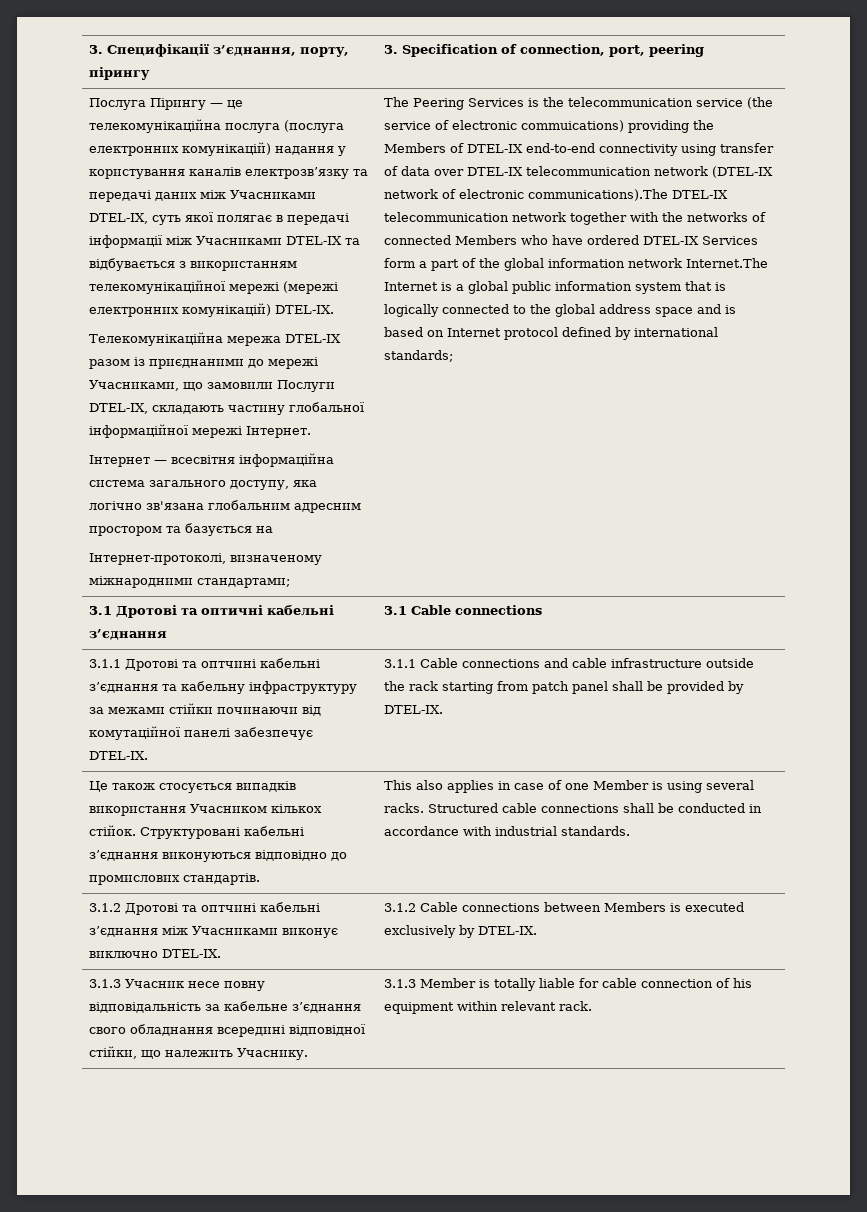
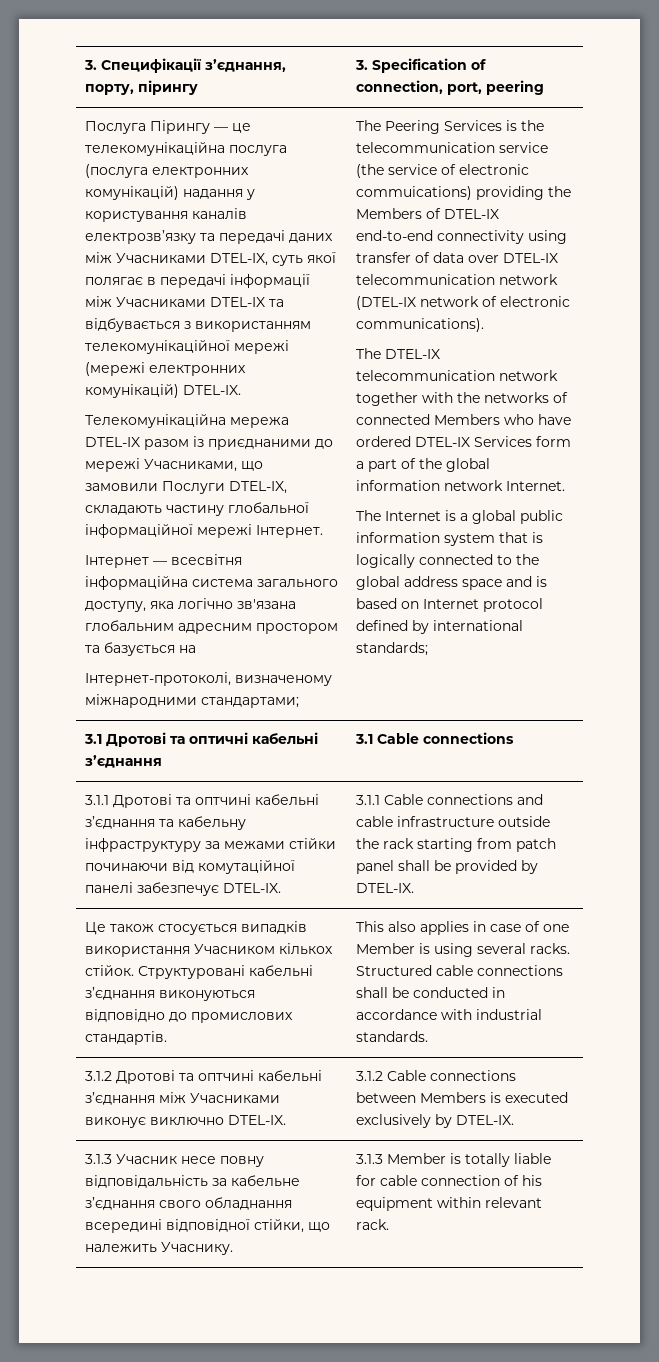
- The Peering Services is the telecommunication service (the service of electronic commuications) providing the Members of DTEL-IX end-to-end connectivity using transfer of data over DTEL-IX telecommunication network (DTEL-IX network of electronic communications).The DTEL-IX telecommunication network together with the networks of connected Members who have ordered DTEL-IX Services form a part of the global information network Internet.The Internet is a global public information system that is logically connected to the global address space and is based on Internet protocol defined by international standards;
+ The Peering Services is the telecommunication service (the service of electronic commuications) providing the Members of DTEL-IX end-to-end connectivity using transfer of data over DTEL-IX telecommunication network (DTEL-IX network of electronic communications).
+ The DTEL-IX telecommunication network together with the networks of connected Members who have ordered DTEL-IX Services form a part of the global information network Internet.
+ The Internet is a global public information system that is logically connected to the global address space and is based on Internet protocol defined by international standards;

